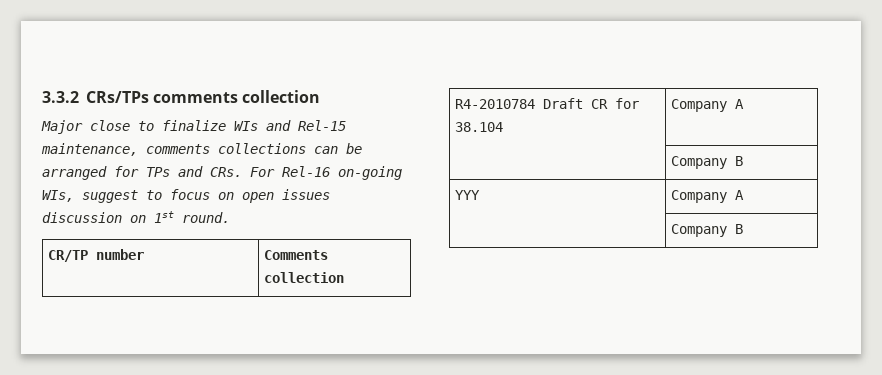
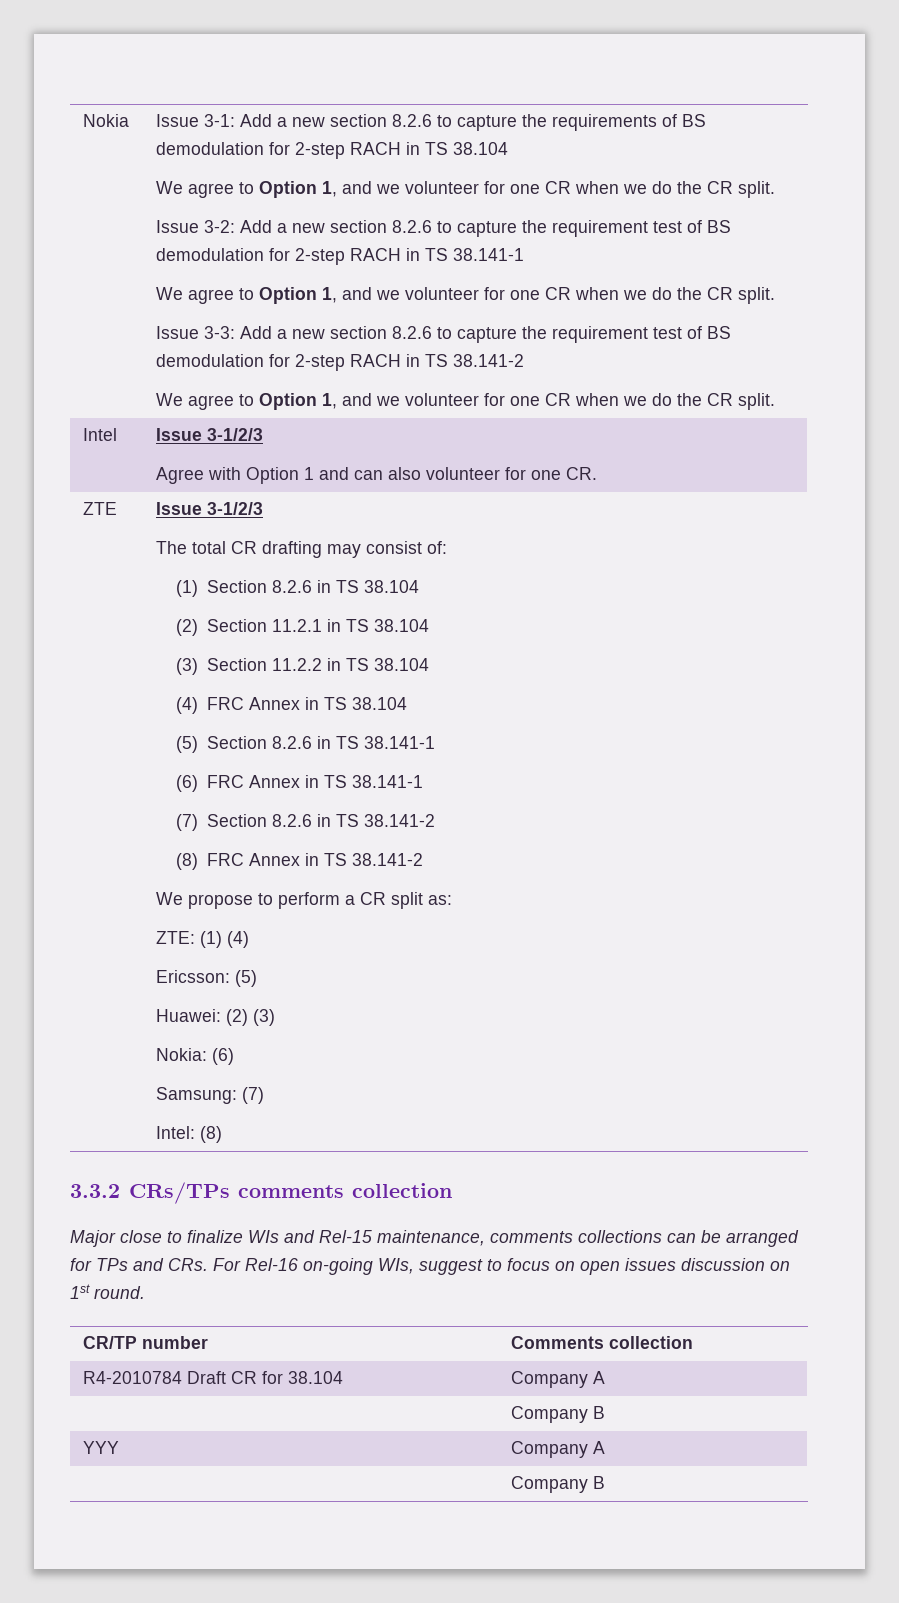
+ Nokia | Issue 3-1: Add a new section 8.2.6 to capture the requirements of BS demodulation for 2-step RACH in TS 38.104
+ We agree to Option 1, and we volunteer for one CR when we do the CR split.
+ Issue 3-2: Add a new section 8.2.6 to capture the requirement test of BS demodulation for 2-step RACH in TS 38.141-1
+ We agree to Option 1, and we volunteer for one CR when we do the CR split.
+ Issue 3-3: Add a new section 8.2.6 to capture the requirement test of BS demodulation for 2-step RACH in TS 38.141-2
+ We agree to Option 1, and we volunteer for one CR when we do the CR split.
+ Intel | Issue 3-1/2/3
+ Agree with Option 1 and can also volunteer for one CR.
+ ZTE | Issue 3-1/2/3
+ The total CR drafting may consist of:
+ (1) Section 8.2.6 in TS 38.104
+ (2) Section 11.2.1 in TS 38.104
+ (3) Section 11.2.2 in TS 38.104
+ (4) FRC Annex in TS 38.104
+ (5) Section 8.2.6 in TS 38.141-1
+ (6) FRC Annex in TS 38.141-1
+ (7) Section 8.2.6 in TS 38.141-2
+ (8) FRC Annex in TS 38.141-2
+ We propose to perform a CR split as:
+ ZTE: (1) (4)
+ Ericsson: (5)
+ Huawei: (2) (3)
+ Nokia: (6)
+ Samsung: (7)
+ Intel: (8)

